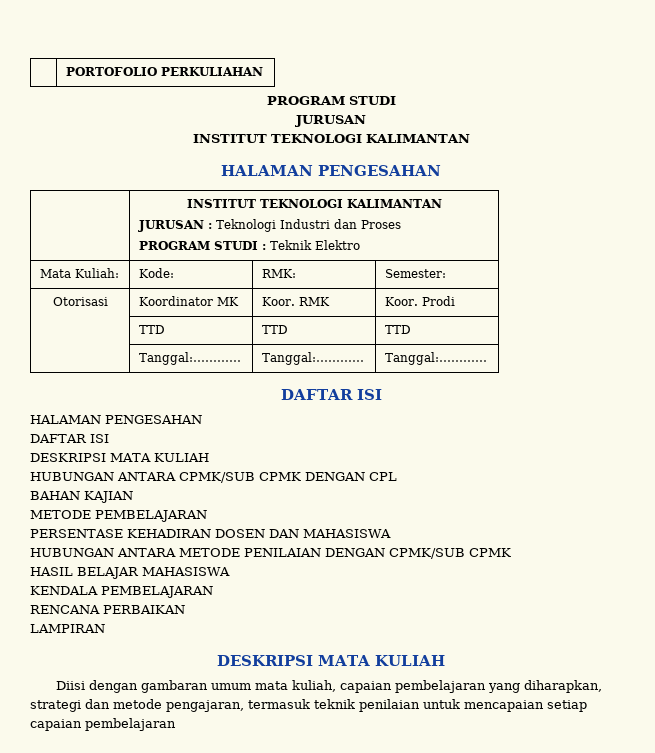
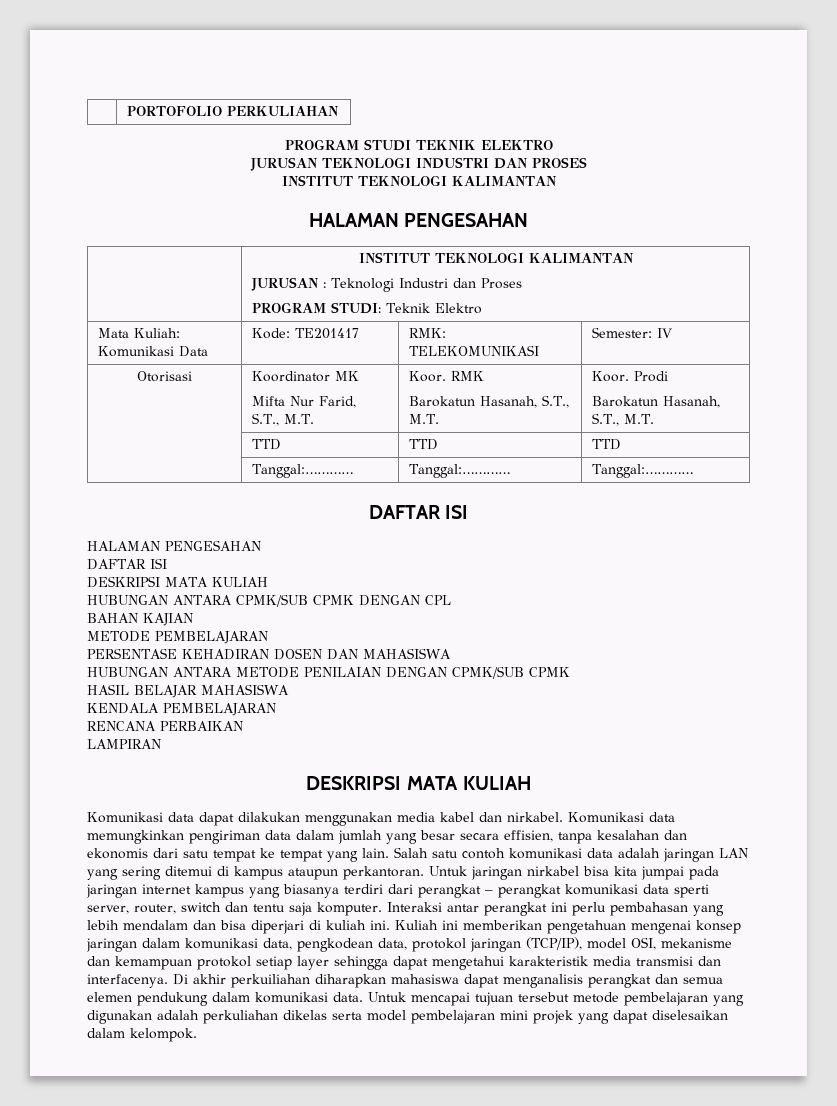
  | PORTOFOLIO PERKULIAHAN
- PROGRAM STUDI
- JURUSAN
+ PROGRAM STUDI TEKNIK ELEKTRO
+ JURUSAN TEKNOLOGI INDUSTRI DAN PROSES
  | INSTITUT TEKNOLOGI KALIMANTAN
  JURUSAN : Teknologi Industri dan Proses
- PROGRAM STUDI : Teknik Elektro
+ PROGRAM STUDI: Teknik Elektro
- Mata Kuliah: | Kode: | RMK: | Semester:
+ Mata Kuliah: Komunikasi Data | Kode: TE201417 | RMK: TELEKOMUNIKASI | Semester: IV
- Otorisasi | Koordinator MK | Koor. RMK | Koor. Prodi
+ Otorisasi | Koordinator MK
+ Mifta Nur Farid, S.T., M.T. | Koor. RMK
+ Barokatun Hasanah, S.T., M.T. | Koor. Prodi
+ Barokatun Hasanah, S.T., M.T.
- Diisi dengan gambaran umum mata kuliah, capaian pembelajaran yang diharapkan, strategi dan metode pengajaran, termasuk teknik penilaian untuk mencapaian setiap capaian pembelajaran
+ Komunikasi data dapat dilakukan menggunakan media kabel dan nirkabel. Komunikasi data memungkinkan pengiriman data dalam jumlah yang besar secara effisien, tanpa kesalahan dan ekonomis dari satu tempat ke tempat yang lain. Salah satu contoh komunikasi data adalah jaringan LAN yang sering ditemui di kampus ataupun perkantoran. Untuk jaringan nirkabel bisa kita jumpai pada jaringan internet kampus yang biasanya terdiri dari perangkat – perangkat komunikasi data sperti server, router, switch dan tentu saja komputer. Interaksi antar perangkat ini perlu pembahasan yang lebih mendalam dan bisa diperjari di kuliah ini. Kuliah ini memberikan pengetahuan mengenai konsep jaringan dalam komunikasi data, pengkodean data, protokol jaringan (TCP/IP), model OSI, mekanisme dan kemampuan protokol setiap layer sehingga dapat mengetahui karakteristik media transmisi dan interfacenya. Di akhir perkuiliahan diharapkan mahasiswa dapat menganalisis perangkat dan semua elemen pendukung dalam komunikasi data. Untuk mencapai tujuan tersebut metode pembelajaran yang digunakan adalah perkuliahan dikelas serta model pembelajaran mini projek yang dapat diselesaikan dalam kelompok.

